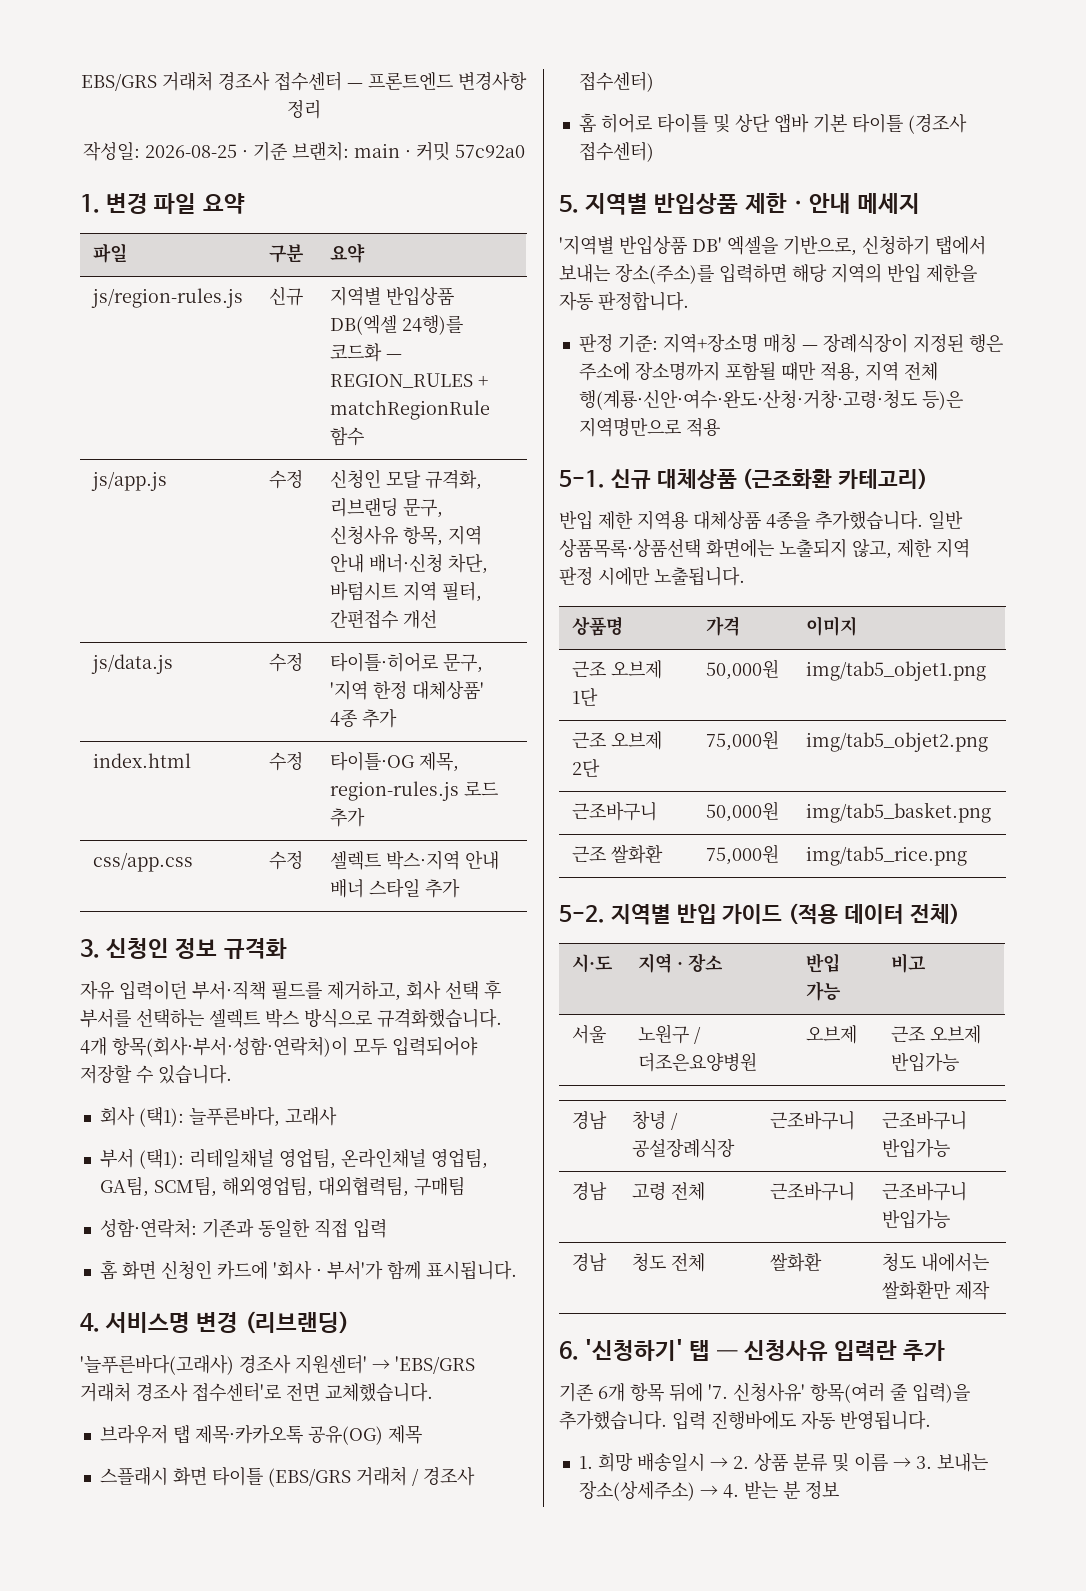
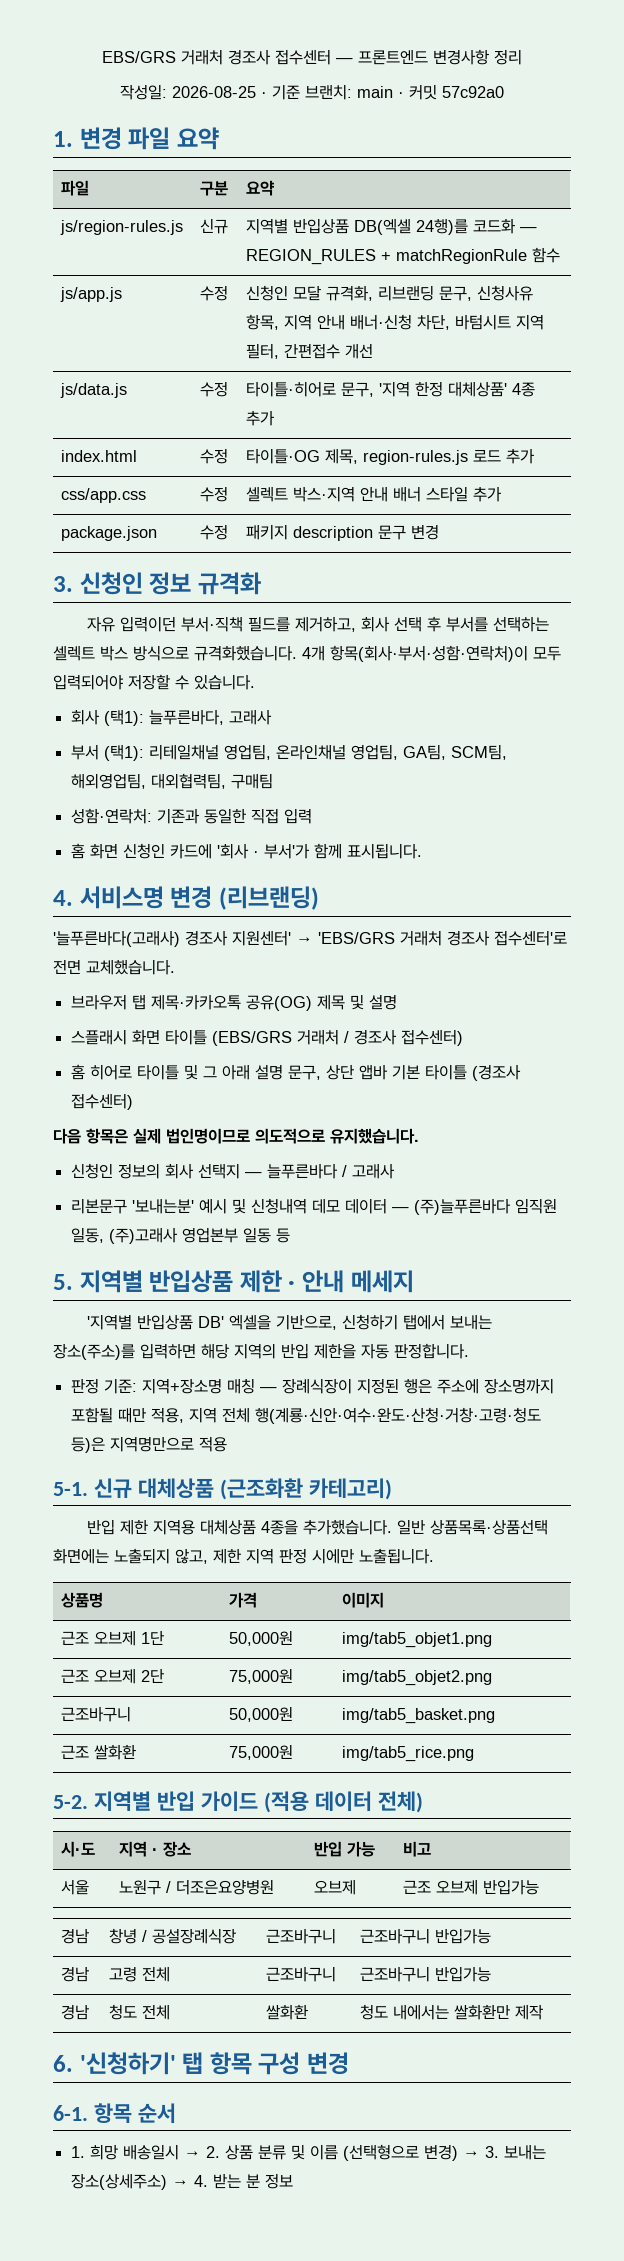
+ package.json | 수정 | 패키지 description 문구 변경
- 브라우저 탭 제목·카카오톡 공유(OG) 제목
+ 브라우저 탭 제목·카카오톡 공유(OG) 제목 및 설명
- 홈 히어로 타이틀 및 상단 앱바 기본 타이틀 (경조사 접수센터)
+ 홈 히어로 타이틀 및 그 아래 설명 문구, 상단 앱바 기본 타이틀 (경조사 접수센터)
+ 다음 항목은 실제 법인명이므로 의도적으로 유지했습니다.
+ 신청인 정보의 회사 선택지 — 늘푸른바다 / 고래사
+ 리본문구 '보내는분' 예시 및 신청내역 데모 데이터 — (주)늘푸른바다 임직원 일동, (주)고래사 영업본부 일동 등
- 6. '신청하기' 탭 — 신청사유 입력란 추가
- 기존 6개 항목 뒤에 '7. 신청사유' 항목(여러 줄 입력)을 추가했습니다. 입력 진행바에도 자동 반영됩니다.
+ 6. '신청하기' 탭 항목 구성 변경
+ 6-1. 항목 순서
- 1. 희망 배송일시 → 2. 상품 분류 및 이름 → 3. 보내는 장소(상세주소) → 4. 받는 분 정보
+ 1. 희망 배송일시 → 2. 상품 분류 및 이름 (선택형으로 변경) → 3. 보내는 장소(상세주소) → 4. 받는 분 정보

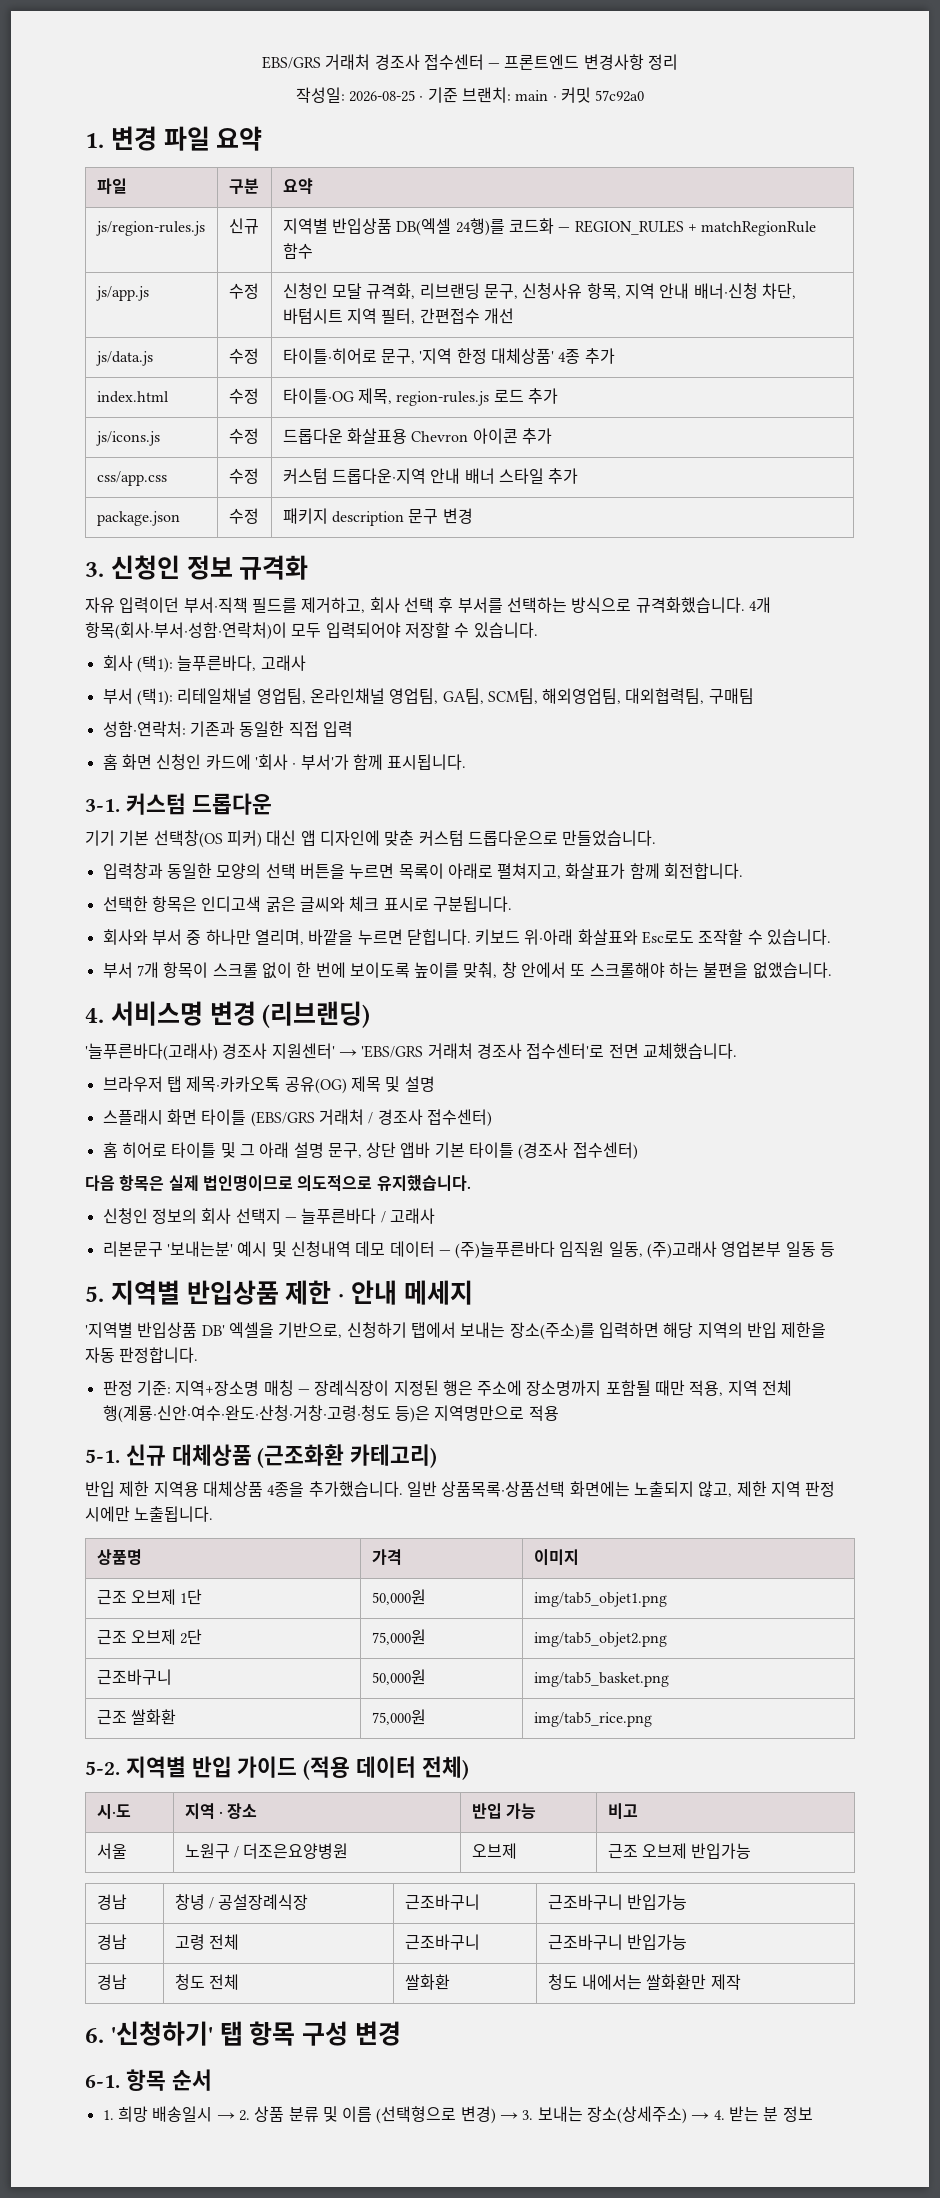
+ js/icons.js | 수정 | 드롭다운 화살표용 Chevron 아이콘 추가
- css/app.css | 수정 | 셀렉트 박스·지역 안내 배너 스타일 추가
+ css/app.css | 수정 | 커스텀 드롭다운·지역 안내 배너 스타일 추가
- 자유 입력이던 부서·직책 필드를 제거하고, 회사 선택 후 부서를 선택하는 셀렉트 박스 방식으로 규격화했습니다.
+ 자유 입력이던 부서·직책 필드를 제거하고, 회사 선택 후 부서를 선택하는 방식으로 규격화했습니다.
+ 3-1. 커스텀 드롭다운
+ 기기 기본 선택창(OS 피커) 대신 앱 디자인에 맞춘 커스텀 드롭다운으로 만들었습니다.
+ 입력창과 동일한 모양의 선택 버튼을 누르면 목록이 아래로 펼쳐지고, 화살표가 함께 회전합니다.
+ 선택한 항목은 인디고색 굵은 글씨와 체크 표시로 구분됩니다.
+ 회사와 부서 중 하나만 열리며, 바깥을 누르면 닫힙니다. 키보드 위·아래 화살표와 Esc로도 조작할 수 있습니다.
+ 부서 7개 항목이 스크롤 없이 한 번에 보이도록 높이를 맞춰, 창 안에서 또 스크롤해야 하는 불편을 없앴습니다.

